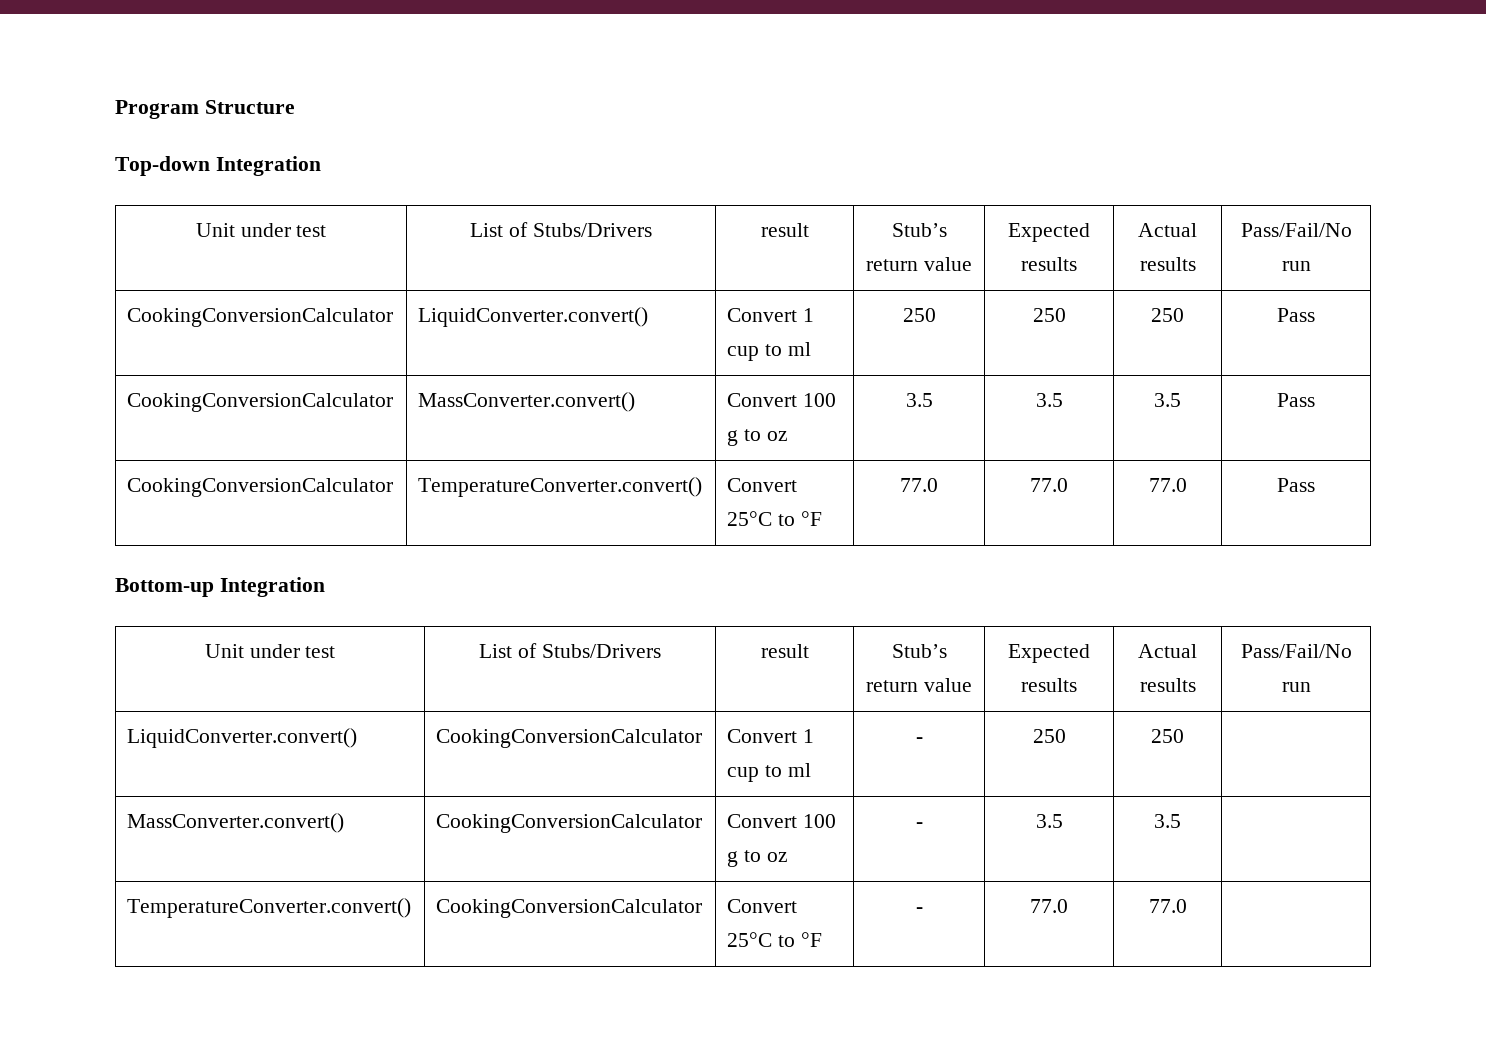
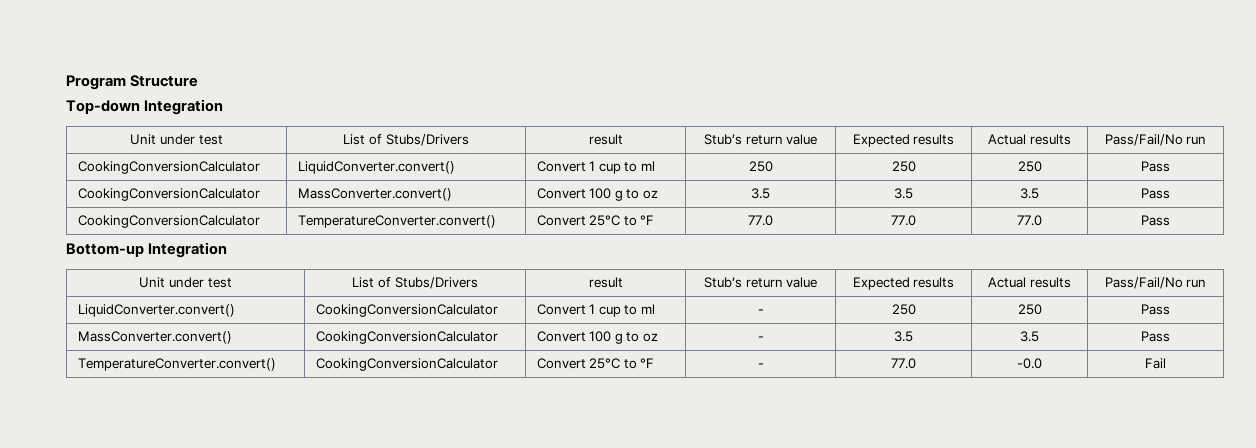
- LiquidConverter.convert() | CookingConversionCalculator | Convert 1 cup to ml | - | 250 | 250 |
+ LiquidConverter.convert() | CookingConversionCalculator | Convert 1 cup to ml | - | 250 | 250 | Pass
- MassConverter.convert() | CookingConversionCalculator | Convert 100 g to oz | - | 3.5 | 3.5 |
+ MassConverter.convert() | CookingConversionCalculator | Convert 100 g to oz | - | 3.5 | 3.5 | Pass
- TemperatureConverter.convert() | CookingConversionCalculator | Convert 25°C to °F | - | 77.0 | 77.0 |
+ TemperatureConverter.convert() | CookingConversionCalculator | Convert 25°C to °F | - | 77.0 | -0.0 | Fail

